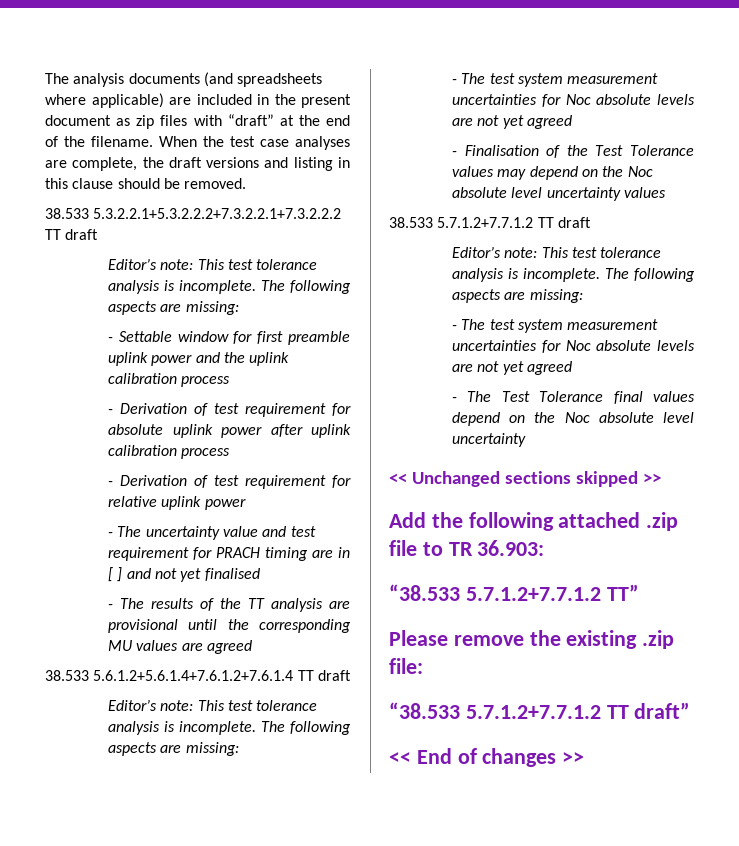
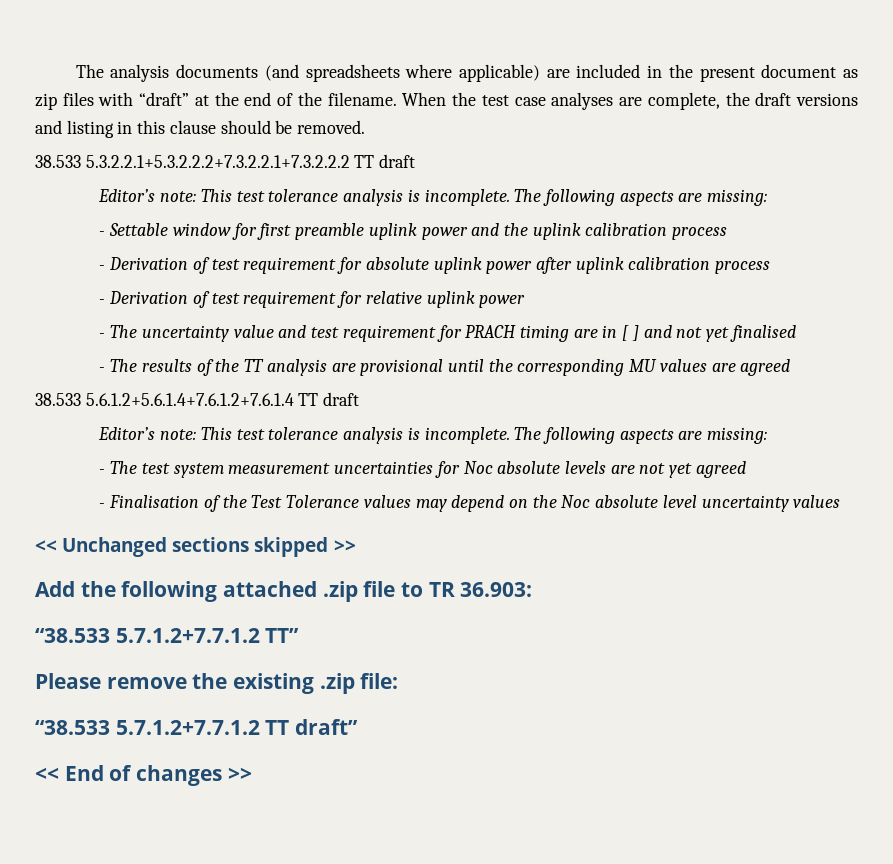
- 38.533 5.7.1.2+7.7.1.2 TT draft
- Editor’s note: This test tolerance analysis is incomplete. The following aspects are missing:
- - The test system measurement uncertainties for Noc absolute levels are not yet agreed
- - The Test Tolerance final values depend on the Noc absolute level uncertainty

